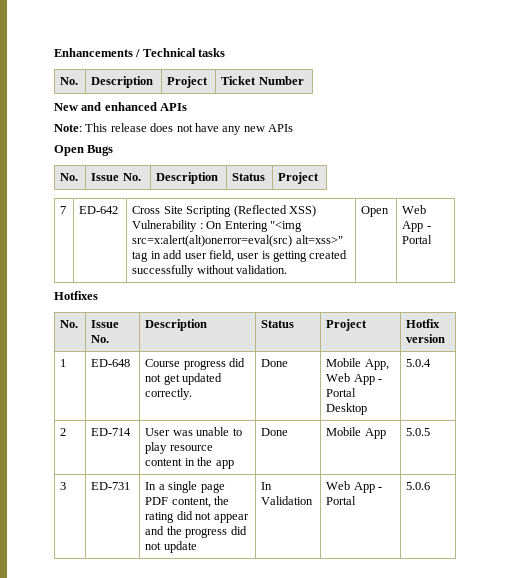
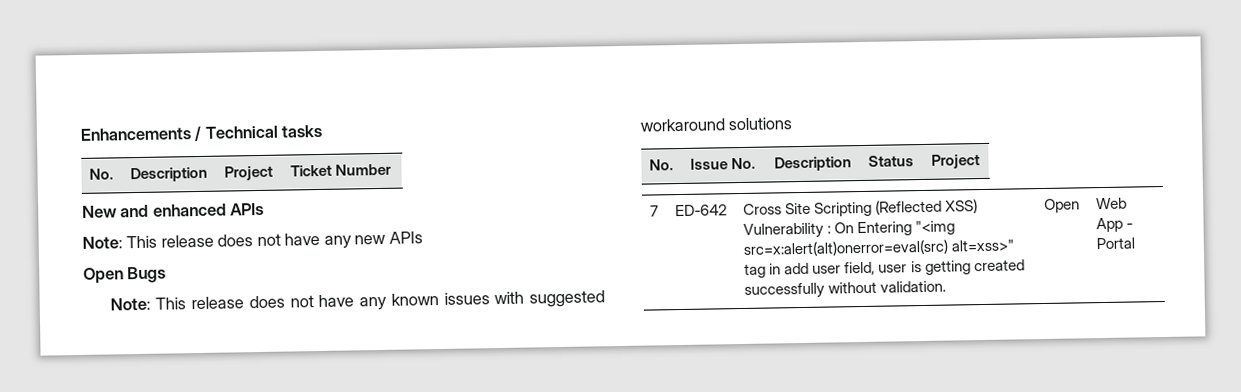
+ Note: This release does not have any known issues with suggested workaround solutions
- Hotfixes
- No. | Issue No. | Description | Status | Project | Hotfix version
- 1 | ED-648 | Course progress did not get updated correctly. | Done | Mobile App, Web App - Portal Desktop | 5.0.4
- 2 | ED-714 | User was unable to play resource content in the app | Done | Mobile App | 5.0.5
- 3 | ED-731 | In a single page PDF content, the rating did not appear and the progress did not update | In Validation | Web App - Portal | 5.0.6

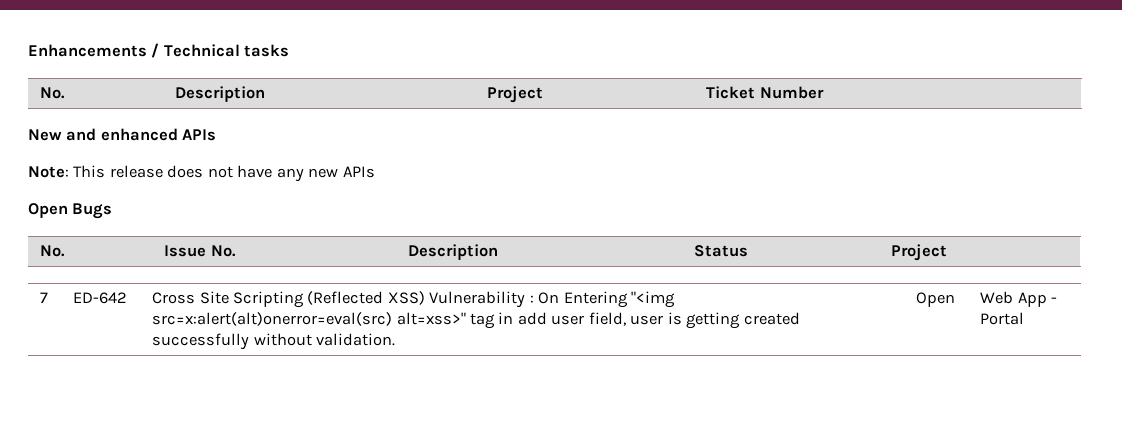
- Note: This release does not have any known issues with suggested workaround solutions

